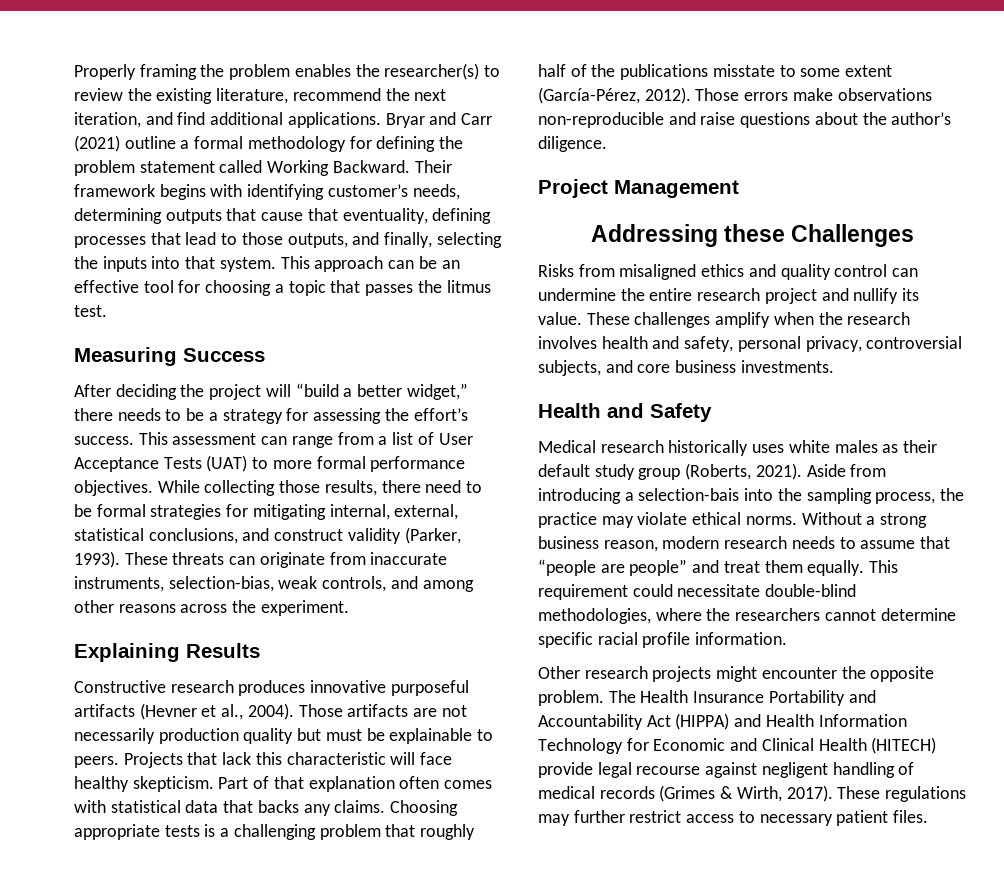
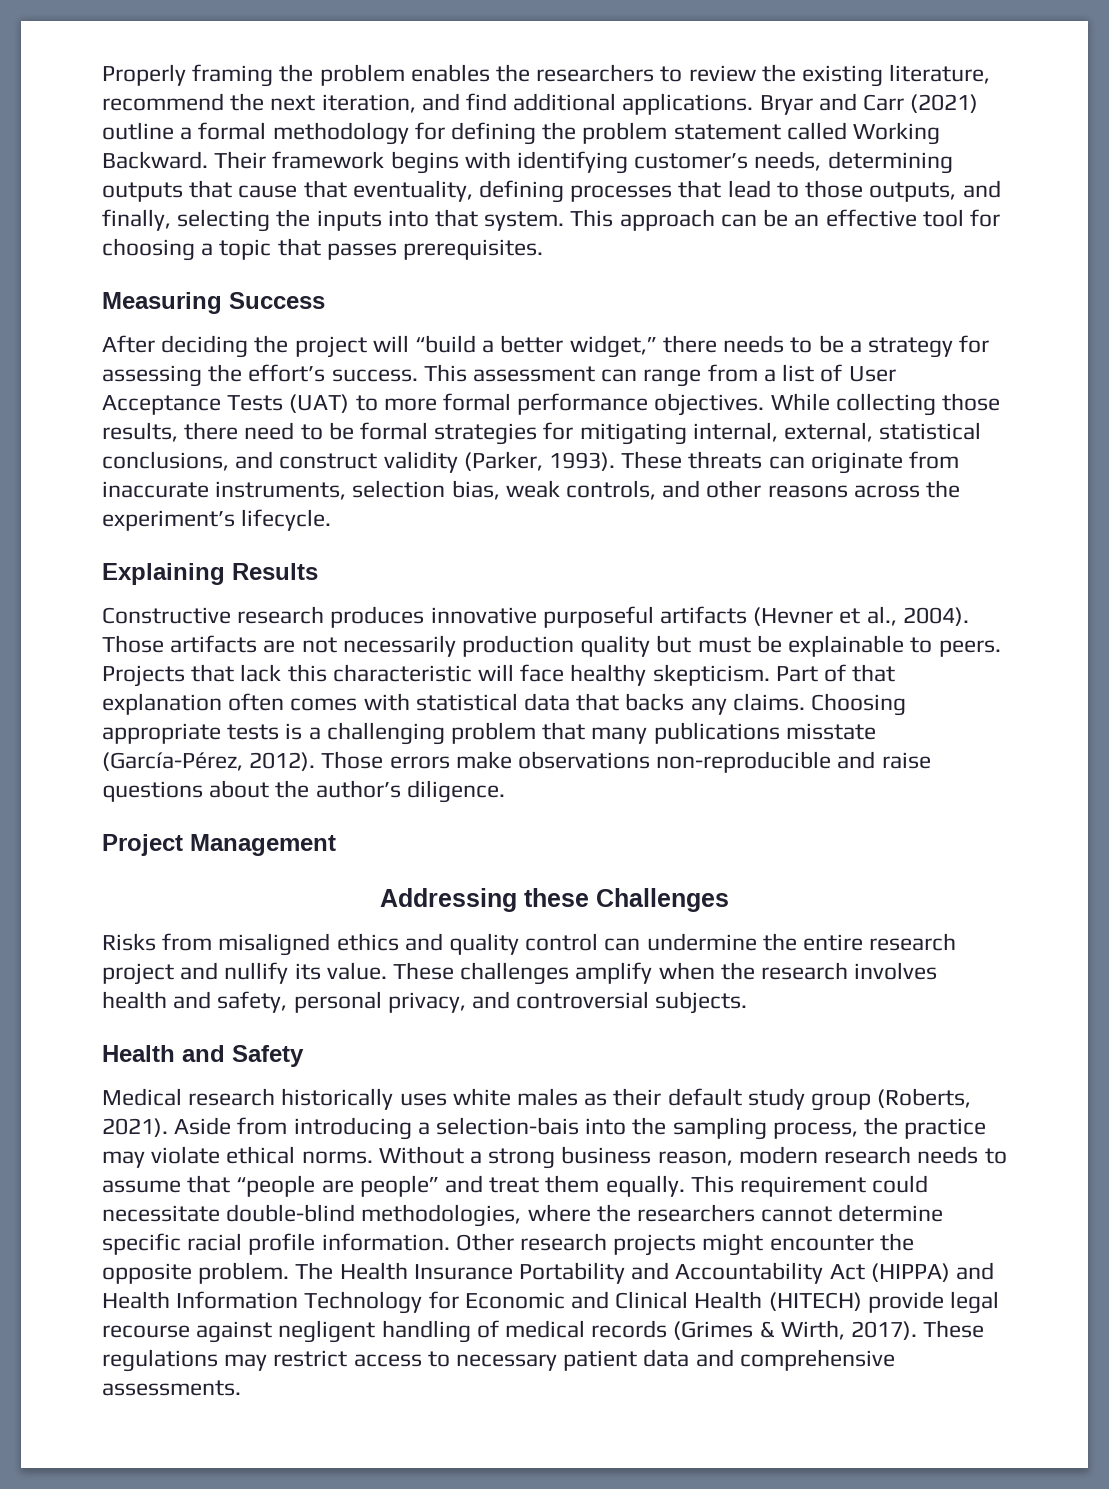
- Properly framing the problem enables the researcher(s) to review the existing literature, recommend the next iteration, and find additional applications.
+ Properly framing the problem enables the researchers to review the existing literature, recommend the next iteration, and find additional applications.
- This approach can be an effective tool for choosing a topic that passes the litmus test.
+ This approach can be an effective tool for choosing a topic that passes prerequisites.
- These threats can originate from inaccurate instruments, selection-bias, weak controls, and among other reasons across the experiment.
+ These threats can originate from inaccurate instruments, selection bias, weak controls, and other reasons across the experiment’s lifecycle.
- Choosing appropriate tests is a challenging problem that roughly half of the publications misstate to some extent (García-Pérez, 2012).
+ Choosing appropriate tests is a challenging problem that many publications misstate (García-Pérez, 2012).
- These challenges amplify when the research involves health and safety, personal privacy, controversial subjects, and core business investments.
+ These challenges amplify when the research involves health and safety, personal privacy, and controversial subjects.
- This requirement could necessitate double-blind methodologies, where the researchers cannot determine specific racial profile information.
- Other research projects might encounter the opposite problem.
+ This requirement could necessitate double-blind methodologies, where the researchers cannot determine specific racial profile information. Other research projects might encounter the opposite problem.
- These regulations may further restrict access to necessary patient files.
+ These regulations may restrict access to necessary patient data and comprehensive assessments.

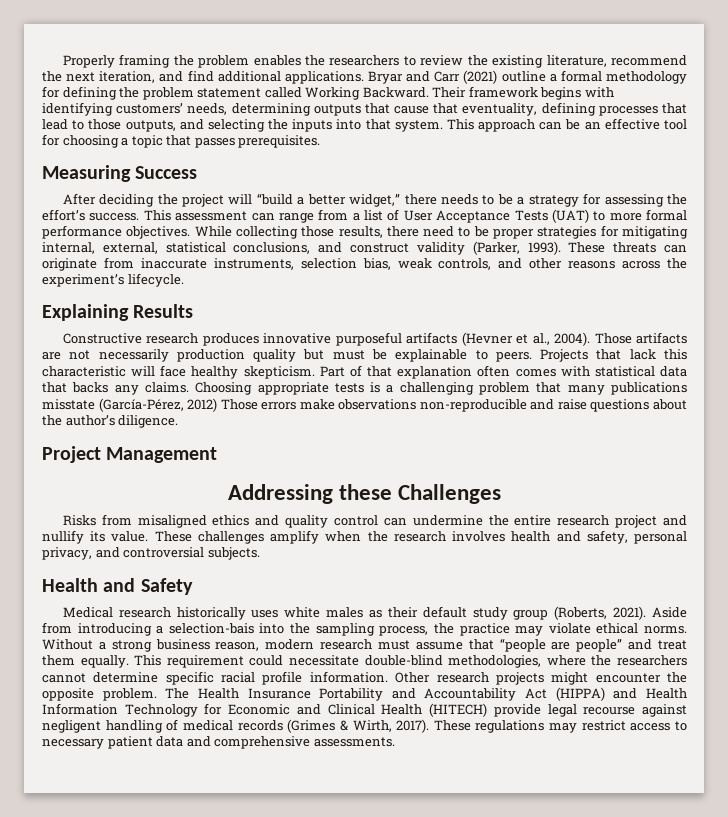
- Their framework begins with identifying customer’s needs, determining outputs that cause that eventuality, defining processes that lead to those outputs, and finally, selecting the inputs into that system.
+ Their framework begins with identifying customers’ needs, determining outputs that cause that eventuality, defining processes that lead to those outputs, and selecting the inputs into that system.
- While collecting those results, there need to be formal strategies for mitigating internal, external, statistical conclusions, and construct validity (Parker, 1993).
+ While collecting those results, there need to be proper strategies for mitigating internal, external, statistical conclusions, and construct validity (Parker, 1993).
- Choosing appropriate tests is a challenging problem that many publications misstate (García-Pérez, 2012). Those errors make observations non-reproducible and raise questions about the author’s diligence.
+ Choosing appropriate tests is a challenging problem that many publications misstate (García-Pérez, 2012) Those errors make observations non-reproducible and raise questions about the author’s diligence.
- Without a strong business reason, modern research needs to assume that “people are people” and treat them equally.
+ Without a strong business reason, modern research must assume that “people are people” and treat them equally.

